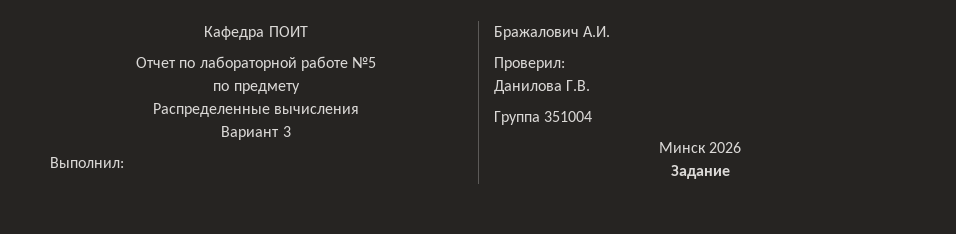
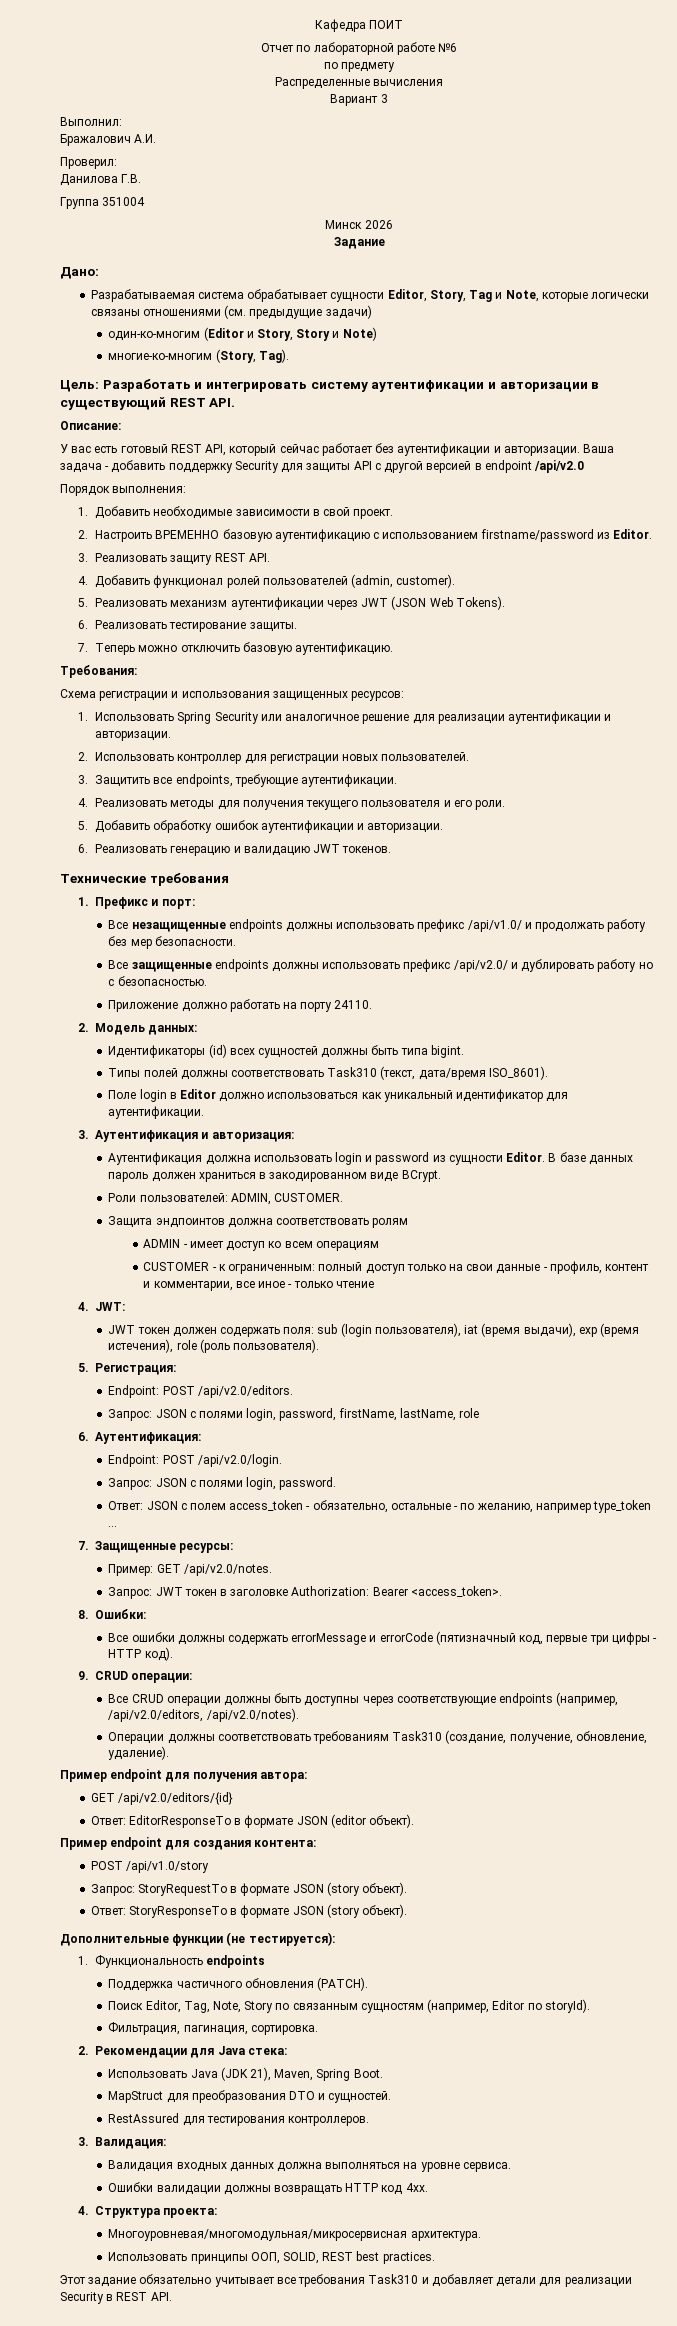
- Отчет по лабораторной работе №5
+ Отчет по лабораторной работе №6
+ Дано:
+ Разрабатываемая система обрабатывает сущности Editor, Story, Tag и Note, которые логически связаны отношениями (см. предыдущие задачи)
+ один-ко-многим (Editor и Story, Story и Note)
+ многие-ко-многим (Story, Tag).
+ Цель: Разработать и интегрировать систему аутентификации и авторизации в существующий REST API.
+ Описание:
+ У вас есть готовый REST API, который сейчас работает без аутентификации и авторизации. Ваша задача - добавить поддержку Security для защиты API с другой версией в endpoint /api/v2.0
+ Порядок выполнения:
+ 1. Добавить необходимые зависимости в свой проект.
+ 2. Настроить ВРЕМЕННО базовую аутентификацию с использованием firstname/password из Editor.
+ 3. Реализовать защиту REST API.
+ 4. Добавить функционал ролей пользователей (admin, customer).
+ 5. Реализовать механизм аутентификации через JWT (JSON Web Tokens).
+ 6. Реализовать тестирование защиты.
+ 7. Теперь можно отключить базовую аутентификацию.
+ Требования:
+ Схема регистрации и использования защищенных ресурсов:
+ 1. Использовать Spring Security или аналогичное решение для реализации аутентификации и авторизации.
+ 2. Использовать контроллер для регистрации новых пользователей.
+ 3. Защитить все endpoints, требующие аутентификации.
+ 4. Реализовать методы для получения текущего пользователя и его роли.
+ 5. Добавить обработку ошибок аутентификации и авторизации.
+ 6. Реализовать генерацию и валидацию JWT токенов.
+ Технические требования
+ 1. Префикс и порт:
+ Все незащищенные endpoints должны использовать префикс /api/v1.0/ и продолжать работу без мер безопасности.
+ Все защищенные endpoints должны использовать префикс /api/v2.0/ и дублировать работу но с безопасностью.
+ Приложение должно работать на порту 24110.
+ 2. Модель данных:
+ Идентификаторы (id) всех сущностей должны быть типа bigint.
+ Типы полей должны соответствовать Task310 (текст, дата/время ISO_8601).
+ Поле login в Editor должно использоваться как уникальный идентификатор для аутентификации.
+ 3. Аутентификация и авторизация:
+ Аутентификация должна использовать login и password из сущности Editor. В базе данных пароль должен храниться в закодированном виде BCrypt.
+ Роли пользователей: ADMIN, CUSTOMER.
+ Защита эндпоинтов должна соответствовать ролям
+ ADMIN - имеет доступ ко всем операциям
+ CUSTOMER - к ограниченным: полный доступ только на свои данные - профиль, контент и комментарии, все иное - только чтение
+ 4. JWT:
+ JWT токен должен содержать поля: sub (login пользователя), iat (время выдачи), exp (время истечения), role (роль пользователя).
+ 5. Регистрация:
+ Endpoint: POST /api/v2.0/editors.
+ Запрос: JSON с полями login, password, firstName, lastName, role
+ 6. Аутентификация:
+ Endpoint: POST /api/v2.0/login.
+ Запрос: JSON с полями login, password.
+ Ответ: JSON с полем access_token - обязательно, остальные - по желанию, например type_token ...
+ 7. Защищенные ресурсы:
+ Пример: GET /api/v2.0/notes.
+ Запрос: JWT токен в заголовке Authorization: Bearer <access_token>.
+ 8. Ошибки:
+ Все ошибки должны содержать errorMessage и errorCode (пятизначный код, первые три цифры - HTTP код).
+ 9. CRUD операции:
+ Все CRUD операции должны быть доступны через соответствующие endpoints (например, /api/v2.0/editors, /api/v2.0/notes).
+ Операции должны соответствовать требованиям Task310 (создание, получение, обновление, удаление).
+ Пример endpoint для получения автора:
+ GET /api/v2.0/editors/{id}
+ Ответ: EditorResponseTo в формате JSON (editor объект).
+ Пример endpoint для создания контента:
+ POST /api/v1.0/story
+ Запрос: StoryRequestTo в формате JSON (story объект).
+ Ответ: StoryResponseTo в формате JSON (story объект).
+ Дополнительные функции (не тестируется):
+ 1. Функциональность endpoints
+ Поддержка частичного обновления (PATCH).
+ Поиск Editor, Tag, Note, Story по связанным сущностям (например, Editor по storyId).
+ Фильтрация, пагинация, сортировка.
+ 2. Рекомендации для Java стека:
+ Использовать Java (JDK 21), Maven, Spring Boot.
+ MapStruct для преобразования DTO и сущностей.
+ RestAssured для тестирования контроллеров.
+ 3. Валидация:
+ Валидация входных данных должна выполняться на уровне сервиса.
+ Ошибки валидации должны возвращать HTTP код 4xx.
+ 4. Структура проекта:
+ Многоуровневая/многомодульная/микросервисная архитектура.
+ Использовать принципы ООП, SOLID, REST best practices.
+ Этот задание обязательно учитывает все требования Task310 и добавляет детали для реализации Security в REST API.

